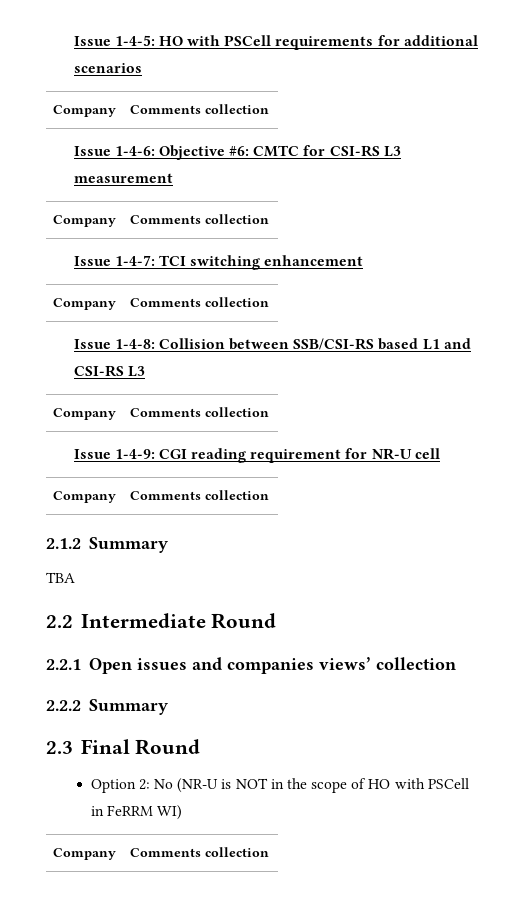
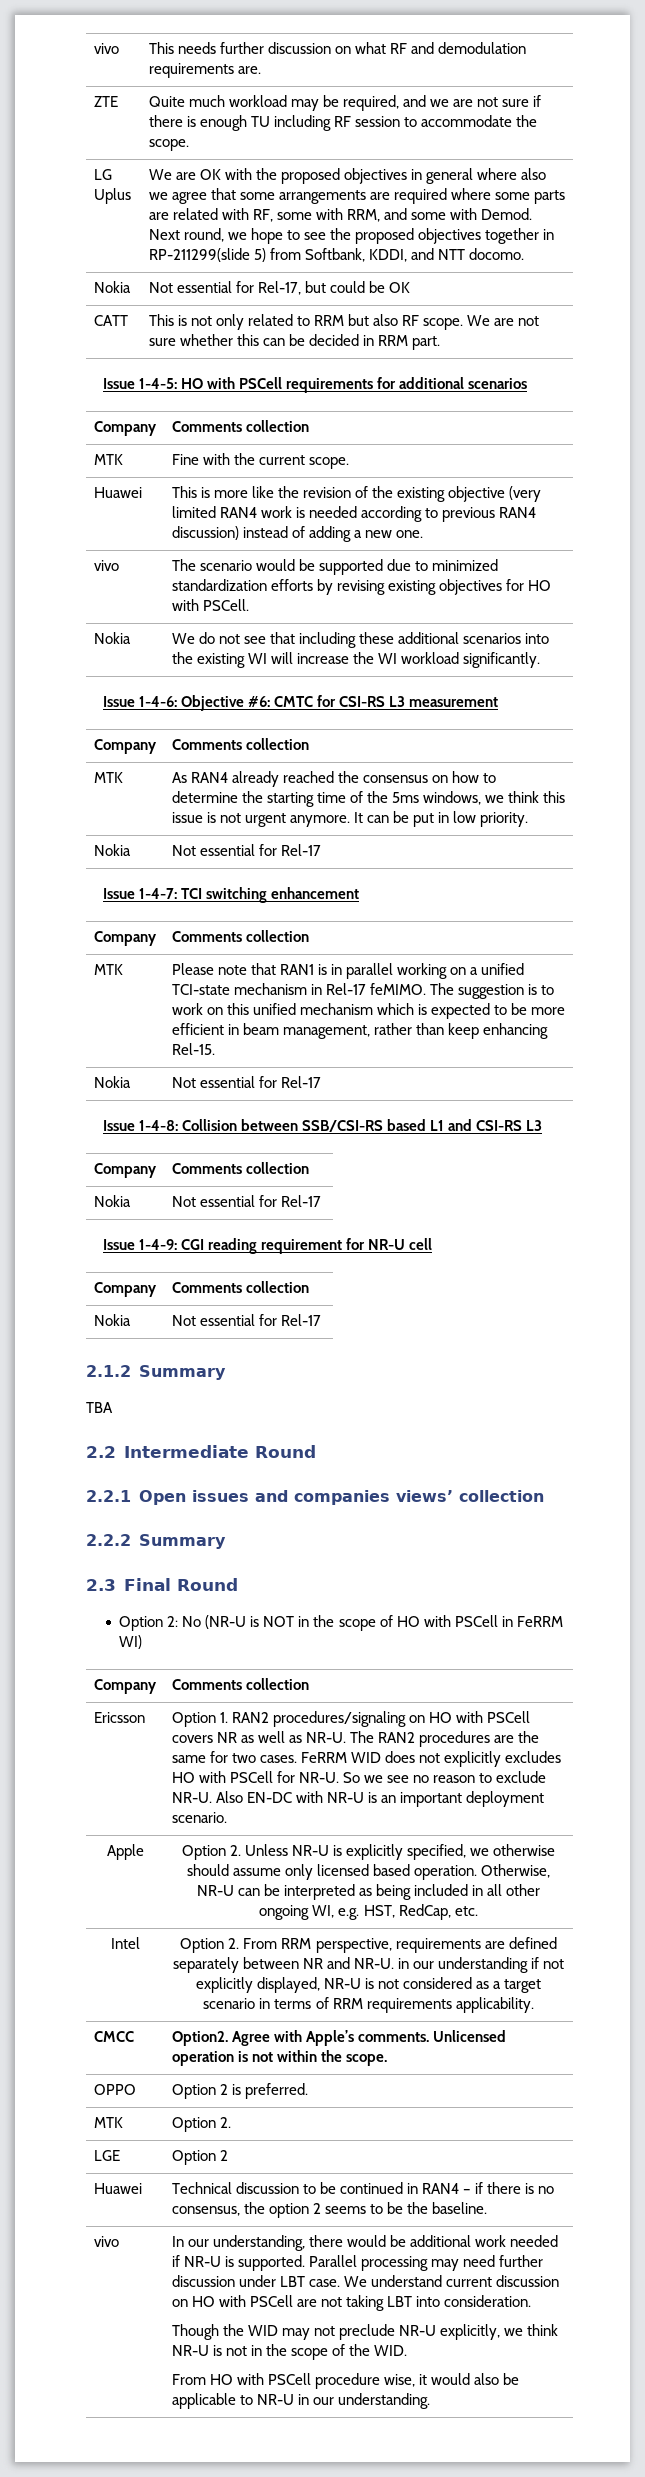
+ vivo | This needs further discussion on what RF and demodulation requirements are.
+ ZTE | Quite much workload may be required, and we are not sure if there is enough TU including RF session to accommodate the scope.
+ LG Uplus | We are OK with the proposed objectives in general where also we agree that some arrangements are required where some parts are related with RF, some with RRM, and some with Demod. Next round, we hope to see the proposed objectives together in RP-211299(slide 5) from Softbank, KDDI, and NTT docomo.
+ Nokia | Not essential for Rel-17, but could be OK
+ CATT | This is not only related to RRM but also RF scope. We are not sure whether this can be decided in RRM part.
+ MTK | Fine with the current scope.
+ Huawei | This is more like the revision of the existing objective (very limited RAN4 work is needed according to previous RAN4 discussion) instead of adding a new one.
+ vivo | The scenario would be supported due to minimized standardization efforts by revising existing objectives for HO with PSCell.
+ Nokia | We do not see that including these additional scenarios into the existing WI will increase the WI workload significantly.
+ MTK | As RAN4 already reached the consensus on how to determine the starting time of the 5ms windows, we think this issue is not urgent anymore. It can be put in low priority.
+ Nokia | Not essential for Rel-17
+ MTK | Please note that RAN1 is in parallel working on a unified TCI-state mechanism in Rel-17 feMIMO. The suggestion is to work on this unified mechanism which is expected to be more efficient in beam management, rather than keep enhancing Rel-15.
+ Nokia | Not essential for Rel-17
  Issue 1-4-8: Collision between SSB/CSI-RS based L1 and CSI-RS L3
  Company | Comments collection
+ Nokia | Not essential for Rel-17
  Issue 1-4-9: CGI reading requirement for NR-U cell
  Company | Comments collection
+ Nokia | Not essential for Rel-17
+ Ericsson | Option 1. RAN2 procedures/signaling on HO with PSCell covers NR as well as NR-U. The RAN2 procedures are the same for two cases. FeRRM WID does not explicitly excludes HO with PSCell for NR-U. So we see no reason to exclude NR-U. Also EN-DC with NR-U is an important deployment scenario.
+ Apple | Option 2. Unless NR-U is explicitly specified, we otherwise should assume only licensed based operation. Otherwise, NR-U can be interpreted as being included in all other ongoing WI, e.g. HST, RedCap, etc.
+ Intel | Option 2. From RRM perspective, requirements are defined separately between NR and NR-U. in our understanding if not explicitly displayed, NR-U is not considered as a target scenario in terms of RRM requirements applicability.
+ CMCC | Option2. Agree with Apple’s comments. Unlicensed operation is not within the scope.
+ OPPO | Option 2 is preferred.
+ MTK | Option 2.
+ LGE | Option 2
+ Huawei | Technical discussion to be continued in RAN4 – if there is no consensus, the option 2 seems to be the baseline.
+ vivo | In our understanding, there would be additional work needed if NR-U is supported. Parallel processing may need further discussion under LBT case. We understand current discussion on HO with PSCell are not taking LBT into consideration.
+ Though the WID may not preclude NR-U explicitly, we think NR-U is not in the scope of the WID.
+ From HO with PSCell procedure wise, it would also be applicable to NR-U in our understanding.

